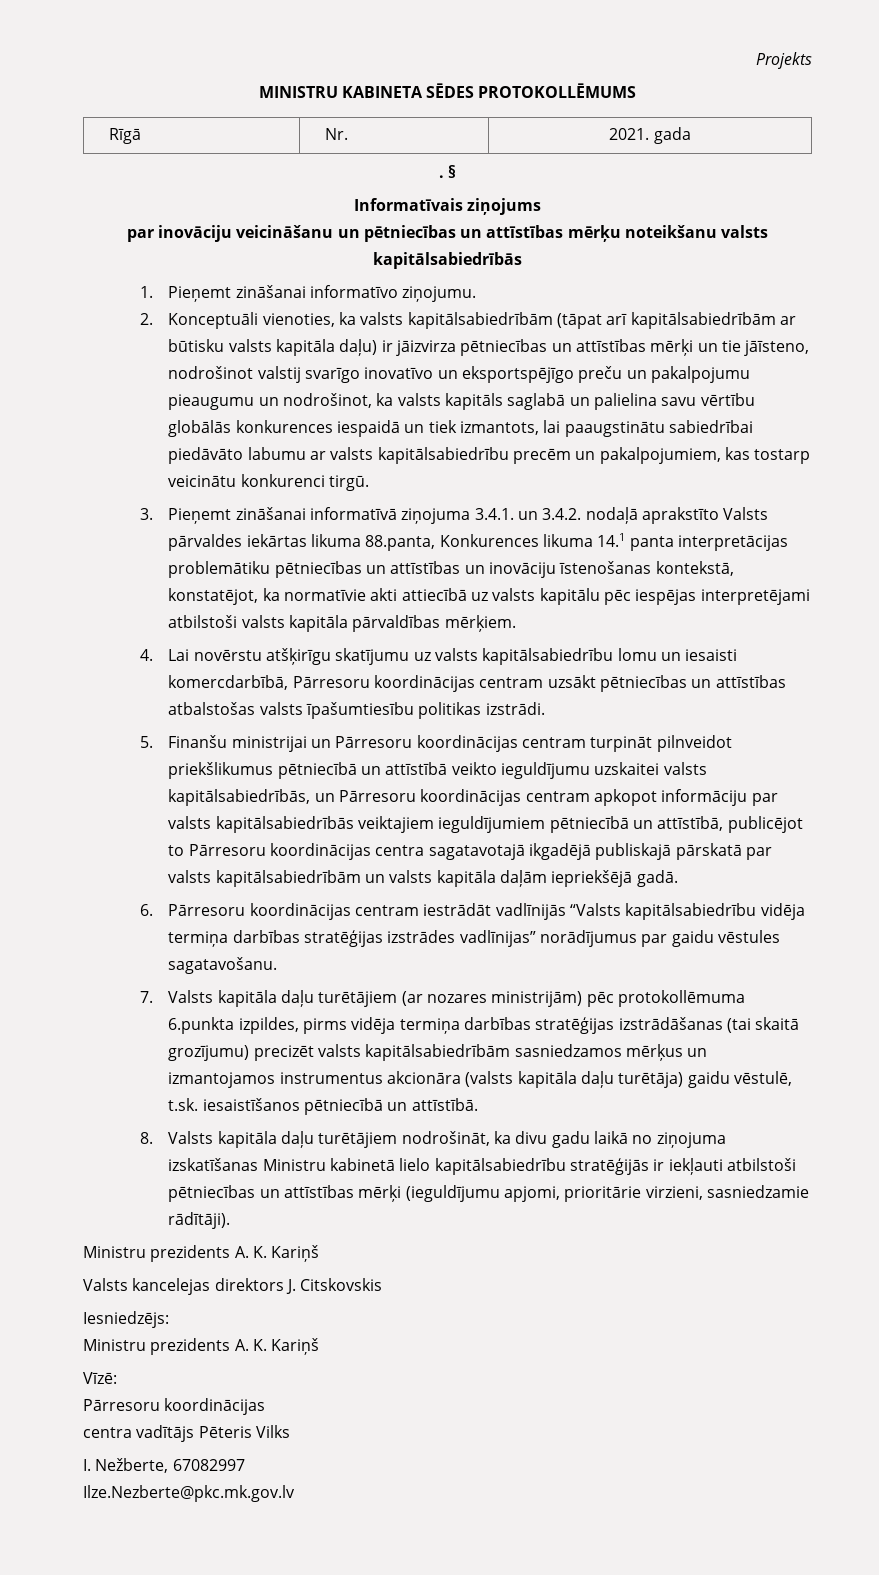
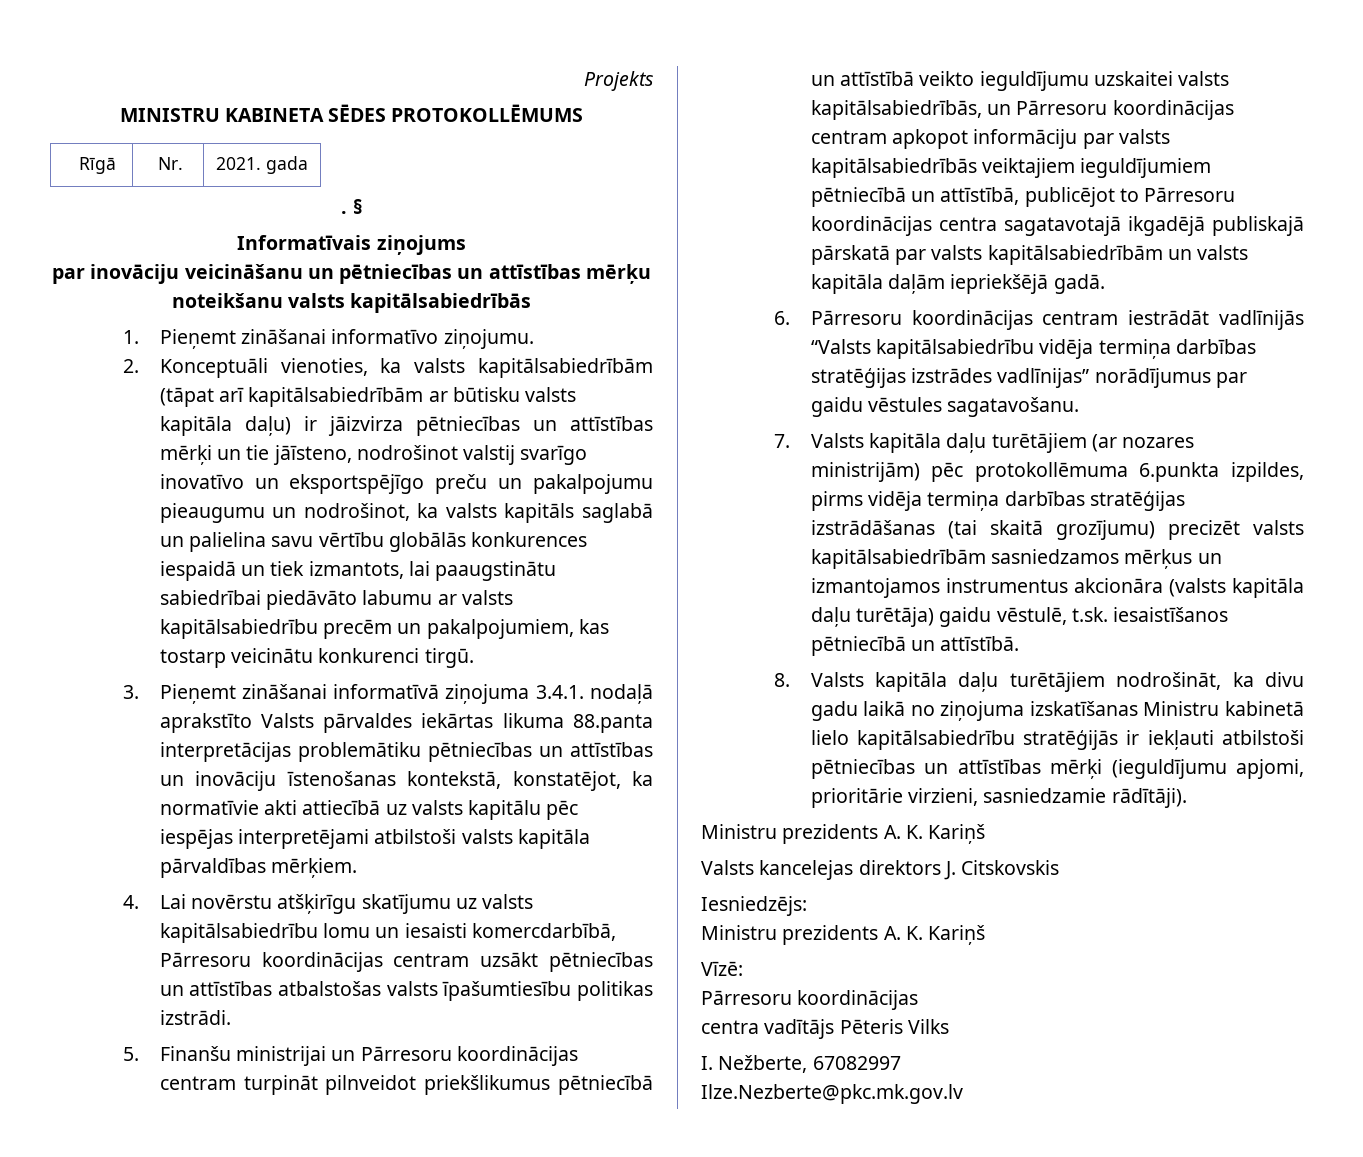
- 3. Pieņemt zināšanai informatīvā ziņojuma 3.4.1. un 3.4.2. nodaļā aprakstīto Valsts pārvaldes iekārtas likuma 88.panta, Konkurences likuma 14.1 panta interpretācijas problemātiku pētniecības un attīstības un inovāciju īstenošanas kontekstā, konstatējot, ka normatīvie akti attiecībā uz valsts kapitālu pēc iespējas interpretējami atbilstoši valsts kapitāla pārvaldības mērķiem.
+ 3. Pieņemt zināšanai informatīvā ziņojuma 3.4.1. nodaļā aprakstīto Valsts pārvaldes iekārtas likuma 88.panta interpretācijas problemātiku pētniecības un attīstības un inovāciju īstenošanas kontekstā, konstatējot, ka normatīvie akti attiecībā uz valsts kapitālu pēc iespējas interpretējami atbilstoši valsts kapitāla pārvaldības mērķiem.

